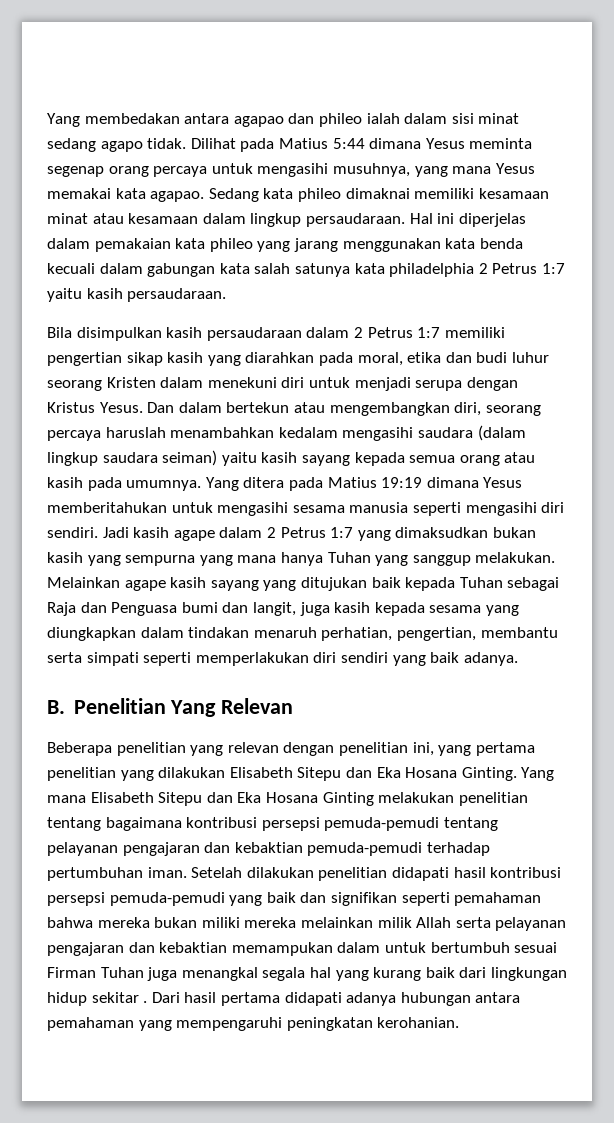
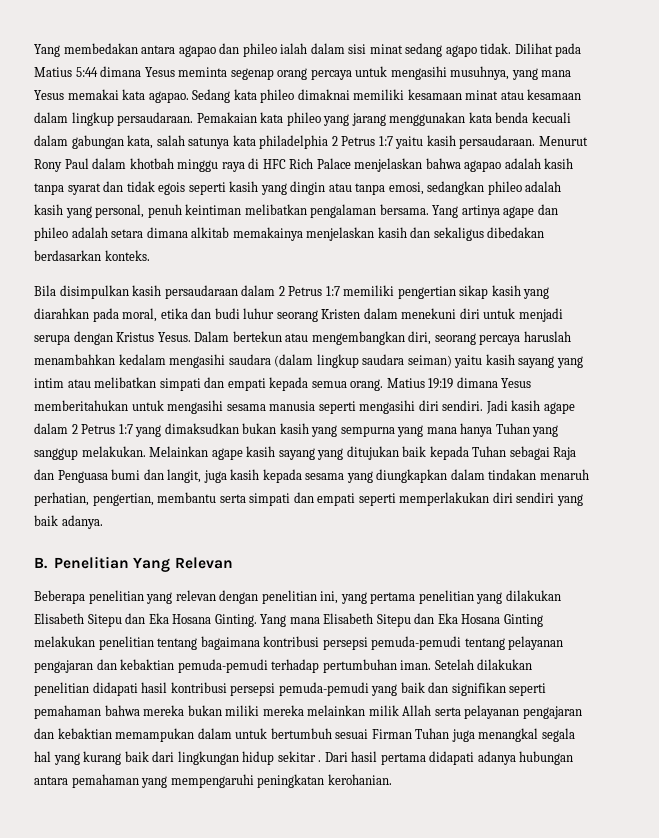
- Hal ini diperjelas dalam pemakaian kata phileo yang jarang menggunakan kata benda kecuali dalam gabungan kata salah satunya kata philadelphia 2 Petrus 1:7 yaitu kasih persaudaraan.
+ Pemakaian kata phileo yang jarang menggunakan kata benda kecuali dalam gabungan kata, salah satunya kata philadelphia 2 Petrus 1:7 yaitu kasih persaudaraan. Menurut Rony Paul dalam khotbah minggu raya di HFC Rich Palace menjelaskan bahwa agapao adalah kasih tanpa syarat dan tidak egois seperti kasih yang dingin atau tanpa emosi, sedangkan phileo adalah kasih yang personal, penuh keintiman melibatkan pengalaman bersama. Yang artinya agape dan phileo adalah setara dimana alkitab memakainya menjelaskan kasih dan sekaligus dibedakan berdasarkan konteks.
- Dan dalam bertekun atau mengembangkan diri, seorang percaya haruslah menambahkan kedalam mengasihi saudara (dalam lingkup saudara seiman) yaitu kasih sayang kepada semua orang atau kasih pada umumnya. Yang ditera pada Matius 19:19 dimana Yesus memberitahukan untuk mengasihi sesama manusia seperti mengasihi diri sendiri.
+ Dalam bertekun atau mengembangkan diri, seorang percaya haruslah menambahkan kedalam mengasihi saudara (dalam lingkup saudara seiman) yaitu kasih sayang yang intim atau melibatkan simpati dan empati kepada semua orang. Matius 19:19 dimana Yesus memberitahukan untuk mengasihi sesama manusia seperti mengasihi diri sendiri.
- Melainkan agape kasih sayang yang ditujukan baik kepada Tuhan sebagai Raja dan Penguasa bumi dan langit, juga kasih kepada sesama yang diungkapkan dalam tindakan menaruh perhatian, pengertian, membantu serta simpati seperti memperlakukan diri sendiri yang baik adanya.
+ Melainkan agape kasih sayang yang ditujukan baik kepada Tuhan sebagai Raja dan Penguasa bumi dan langit, juga kasih kepada sesama yang diungkapkan dalam tindakan menaruh perhatian, pengertian, membantu serta simpati dan empati seperti memperlakukan diri sendiri yang baik adanya.

